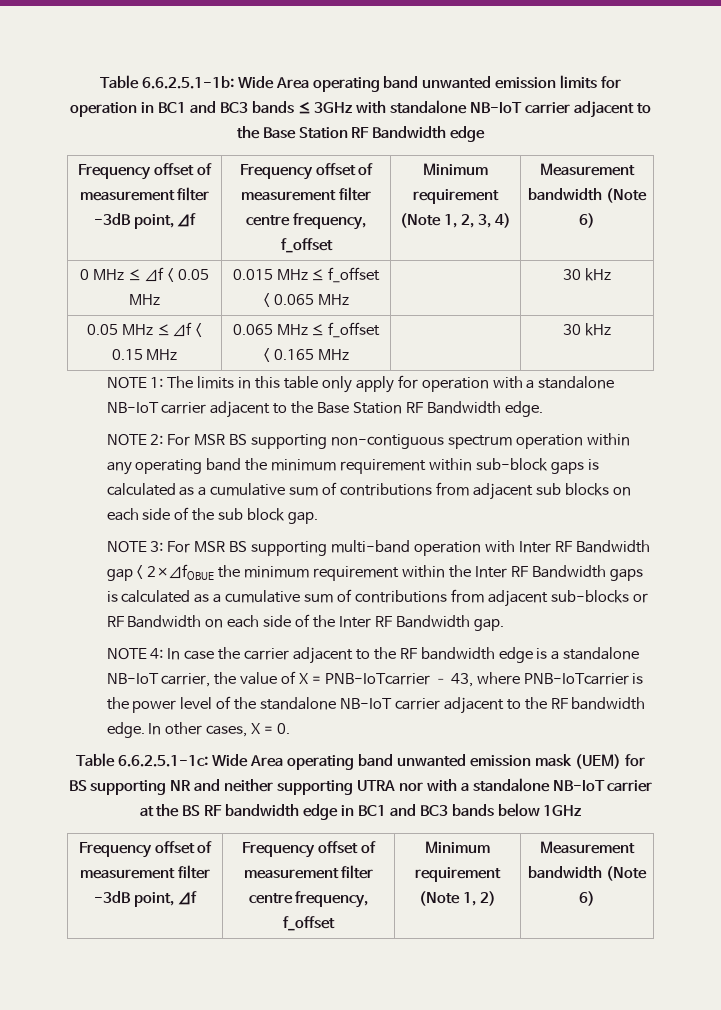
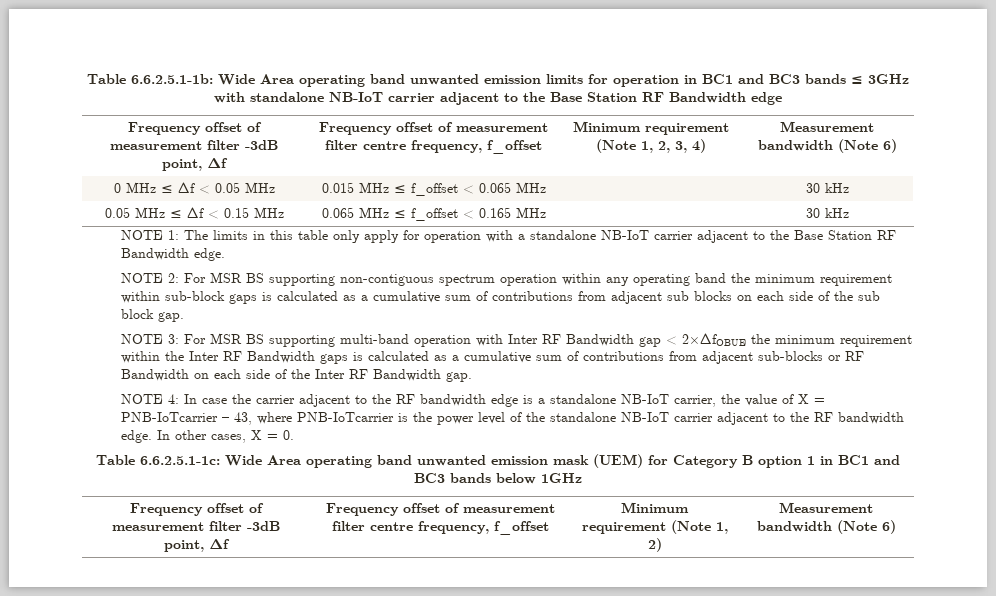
- Table 6.6.2.5.1-1c: Wide Area operating band unwanted emission mask (UEM) for BS supporting NR and neither supporting UTRA nor with a standalone NB-IoT carrier at the BS RF bandwidth edge in BC1 and BC3 bands below 1GHz
+ Table 6.6.2.5.1-1c: Wide Area operating band unwanted emission mask (UEM) for Category B option 1 in BC1 and BC3 bands below 1GHz

